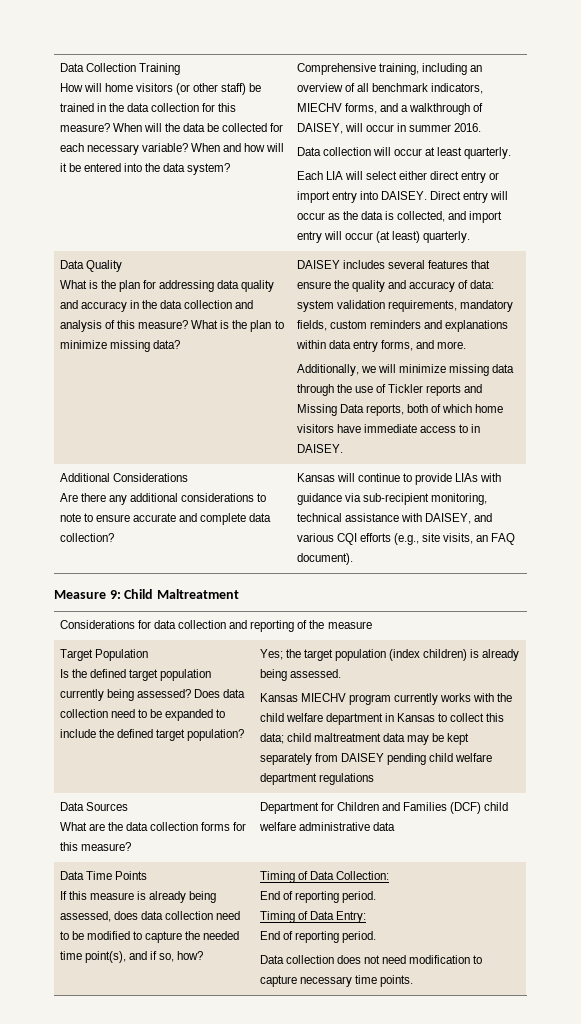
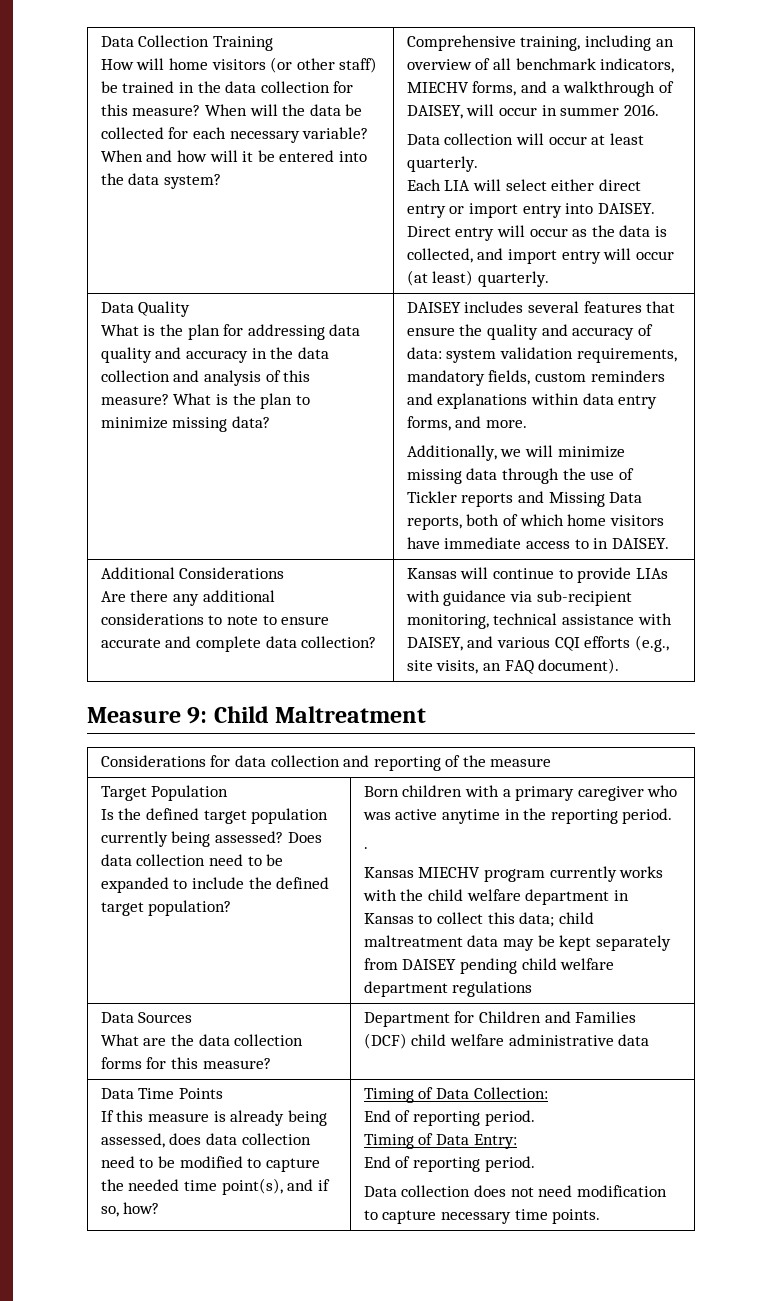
- Yes; the target population (index children) is already being assessed.
+ Born children with a primary caregiver who was active anytime in the reporting period.
+ .

